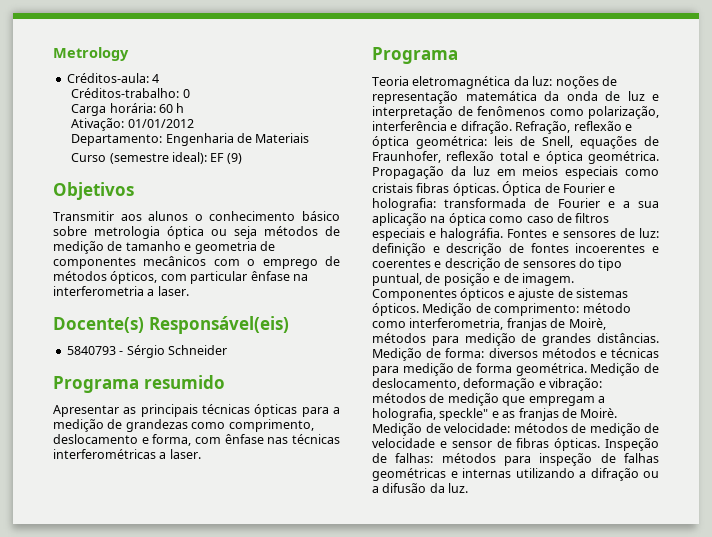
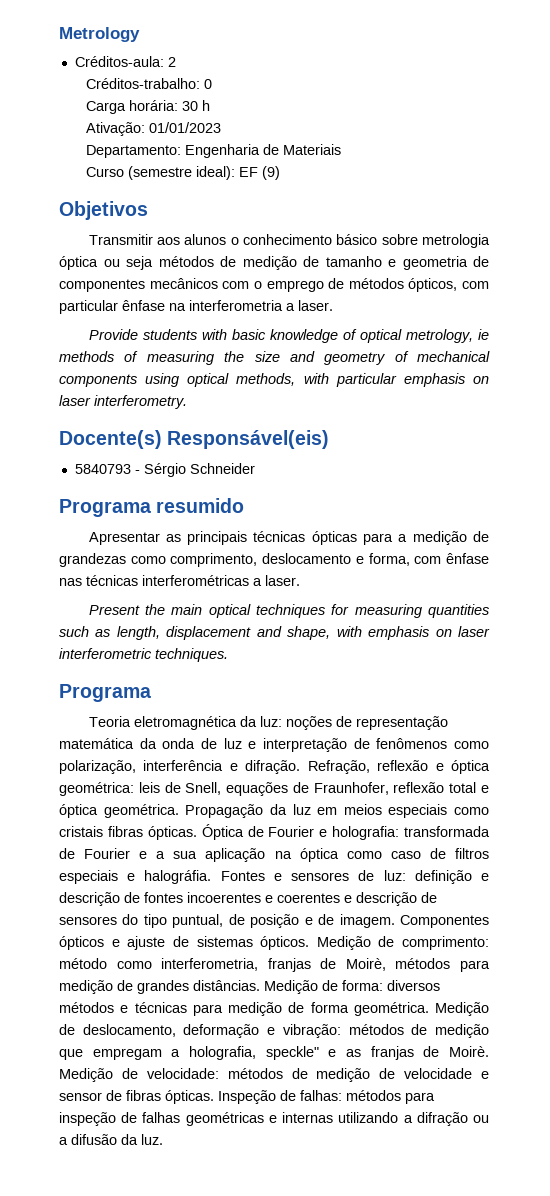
- Créditos-aula: 4
+ Créditos-aula: 2
- Carga horária: 60 h
+ Carga horária: 30 h
- Ativação: 01/01/2012
+ Ativação: 01/01/2023
+ Provide students with basic knowledge of optical metrology, ie methods of measuring the size and geometry of mechanical components using optical methods, with particular emphasis on laser interferometry.
+ Present the main optical techniques for measuring quantities such as length, displacement and shape, with emphasis on laser interferometric techniques.

